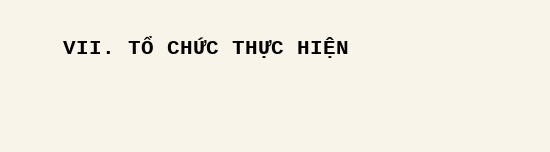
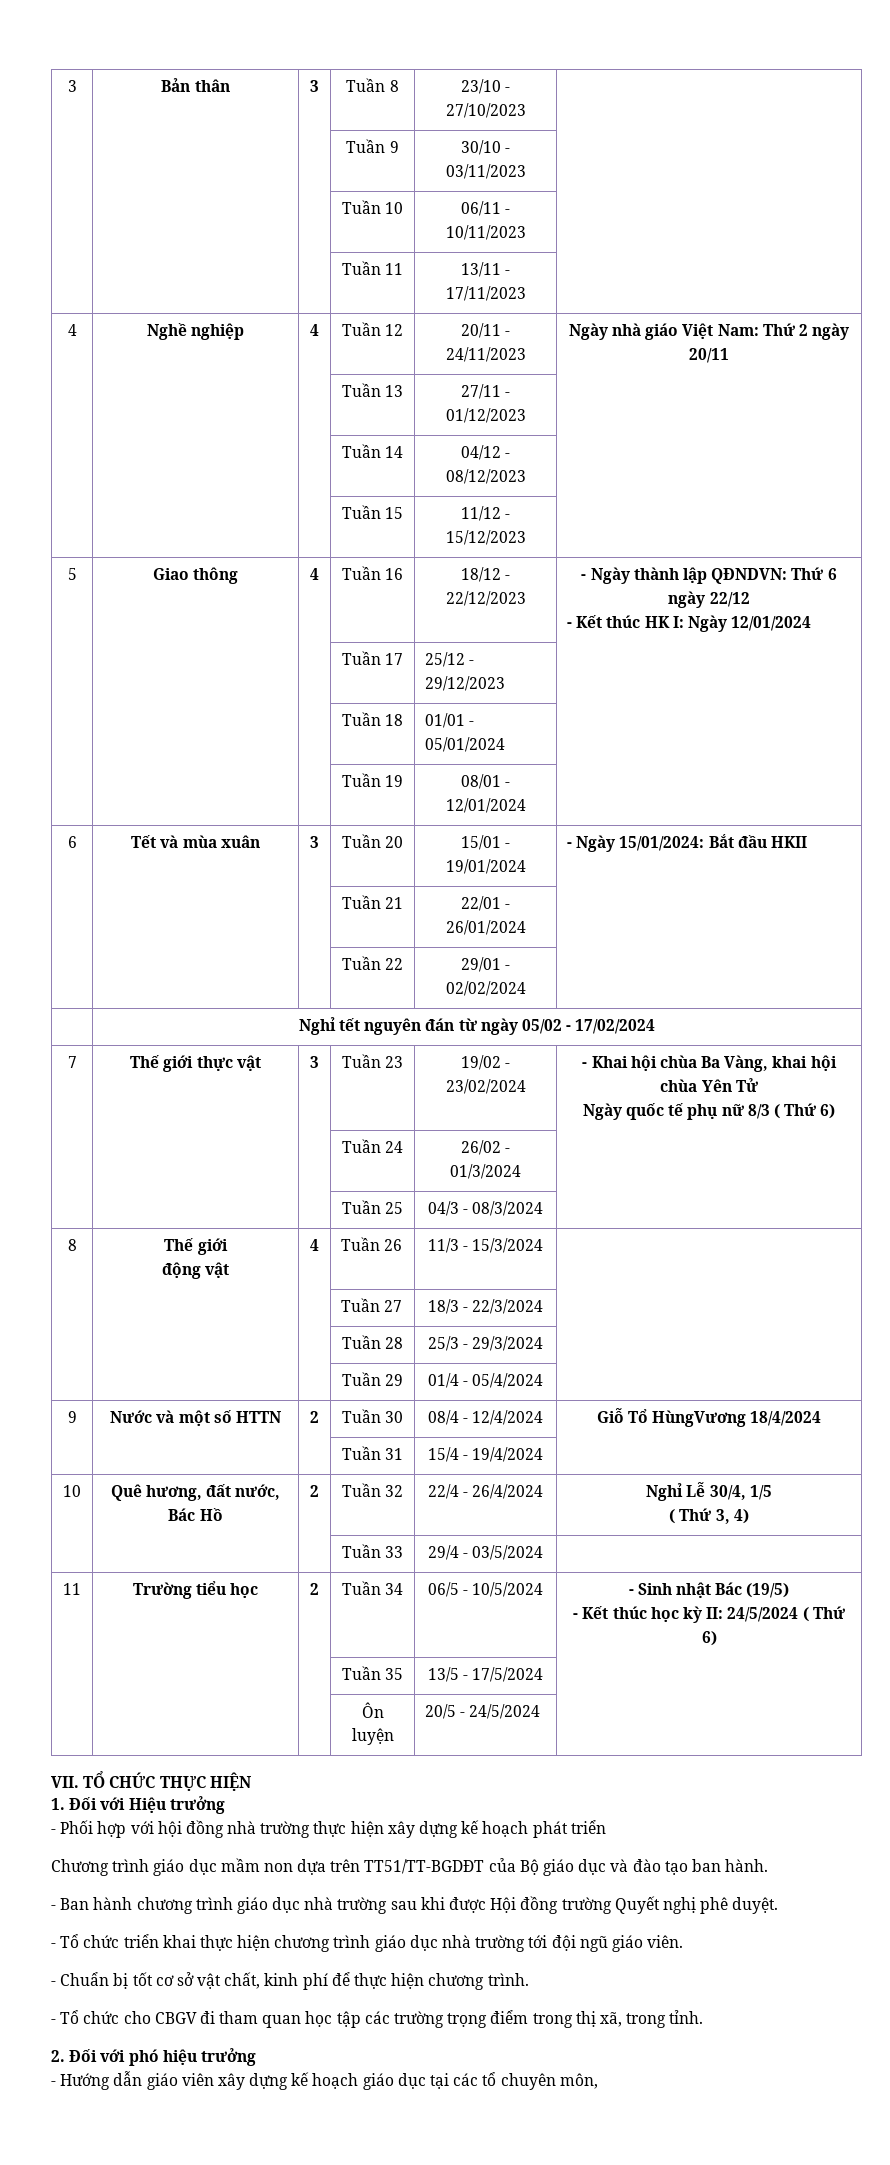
+ 3 | Bản thân | 3 | Tuần 8 | 23/10 - 27/10/2023 |
+ | | | Tuần 9 | 30/10 - 03/11/2023 |
+ | | | Tuần 10 | 06/11 - 10/11/2023 |
+ | | | Tuần 11 | 13/11 - 17/11/2023 |
+ 4 | Nghề nghiệp | 4 | Tuần 12 | 20/11 - 24/11/2023 | Ngày nhà giáo Việt Nam: Thứ 2 ngày 20/11
+ | | | Tuần 13 | 27/11 - 01/12/2023 |
+ | | | Tuần 14 | 04/12 - 08/12/2023 |
+ | | | Tuần 15 | 11/12 - 15/12/2023 |
+ 5 | Giao thông | 4 | Tuần 16 | 18/12 - 22/12/2023 | - Ngày thành lập QĐNDVN: Thứ 6 ngày 22/12
+ - Kết thúc HK I: Ngày 12/01/2024
+ | | | Tuần 17 | 25/12 - 29/12/2023 |
+ | | | Tuần 18 | 01/01 - 05/01/2024 |
+ | | | Tuần 19 | 08/01 - 12/01/2024 |
+ 6 | Tết và mùa xuân | 3 | Tuần 20 | 15/01 - 19/01/2024 | - Ngày 15/01/2024: Bắt đầu HKII
+ | | | Tuần 21 | 22/01 - 26/01/2024 |
+ | | | Tuần 22 | 29/01 - 02/02/2024 |
+ | Nghỉ tết nguyên đán từ ngày 05/02 - 17/02/2024
+ 7 | Thế giới thực vật | 3 | Tuần 23 | 19/02 - 23/02/2024 | - Khai hội chùa Ba Vàng, khai hội chùa Yên Tử
+ Ngày quốc tế phụ nữ 8/3 ( Thứ 6)
+ | | | Tuần 24 | 26/02 - 01/3/2024 |
+ | | | Tuần 25 | 04/3 - 08/3/2024 |
+ 8 | Thế giới
+ động vật | 4 | Tuần 26 | 11/3 - 15/3/2024 |
+ | | | Tuần 27 | 18/3 - 22/3/2024 |
+ | | | Tuần 28 | 25/3 - 29/3/2024 |
+ | | | Tuần 29 | 01/4 - 05/4/2024 |
+ 9 | Nước và một số HTTN | 2 | Tuần 30 | 08/4 - 12/4/2024 | Giỗ Tổ HùngVương 18/4/2024
+ | | | Tuần 31 | 15/4 - 19/4/2024 |
+ 10 | Quê hương, đất nước, Bác Hồ | 2 | Tuần 32 | 22/4 - 26/4/2024 | Nghỉ Lễ 30/4, 1/5
+ ( Thứ 3, 4)
+ | | | Tuần 33 | 29/4 - 03/5/2024 |
+ 11 | Trường tiểu học | 2 | Tuần 34 | 06/5 - 10/5/2024 | - Sinh nhật Bác (19/5)
+ - Kết thúc học kỳ II: 24/5/2024 ( Thứ 6)
+ | | | Tuần 35 | 13/5 - 17/5/2024 |
+ | | | Ôn luyện | 20/5 - 24/5/2024 |
+ 1. Đối với Hiệu trưởng
+ - Phối hợp với hội đồng nhà trường thực hiện xây dựng kế hoạch phát triển
+ Chương trình giáo dục mầm non dựa trên TT51/TT-BGDĐT của Bộ giáo dục và đào tạo ban hành.
+ - Ban hành chương trình giáo dục nhà trường sau khi được Hội đồng trường Quyết nghị phê duyệt.
+ - Tổ chức triển khai thực hiện chương trình giáo dục nhà trường tới đội ngũ giáo viên.
+ - Chuẩn bị tốt cơ sở vật chất, kinh phí để thực hiện chương trình.
+ - Tổ chức cho CBGV đi tham quan học tập các trường trọng điểm trong thị xã, trong tỉnh.
+ 2. Đối với phó hiệu trưởng
+ - Hướng dẫn giáo viên xây dựng kế hoạch giáo dục tại các tổ chuyên môn,

